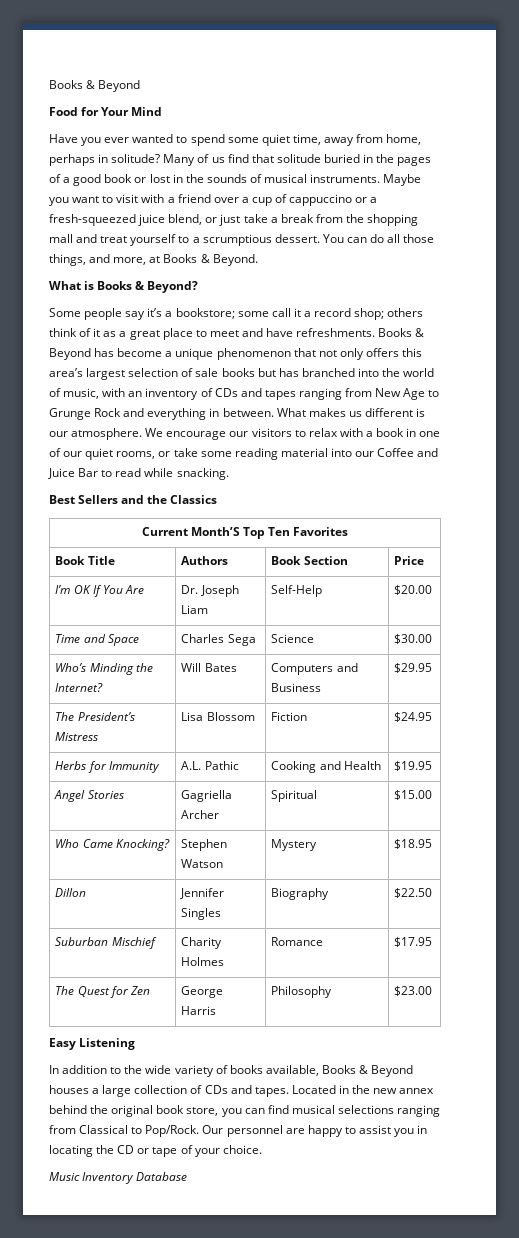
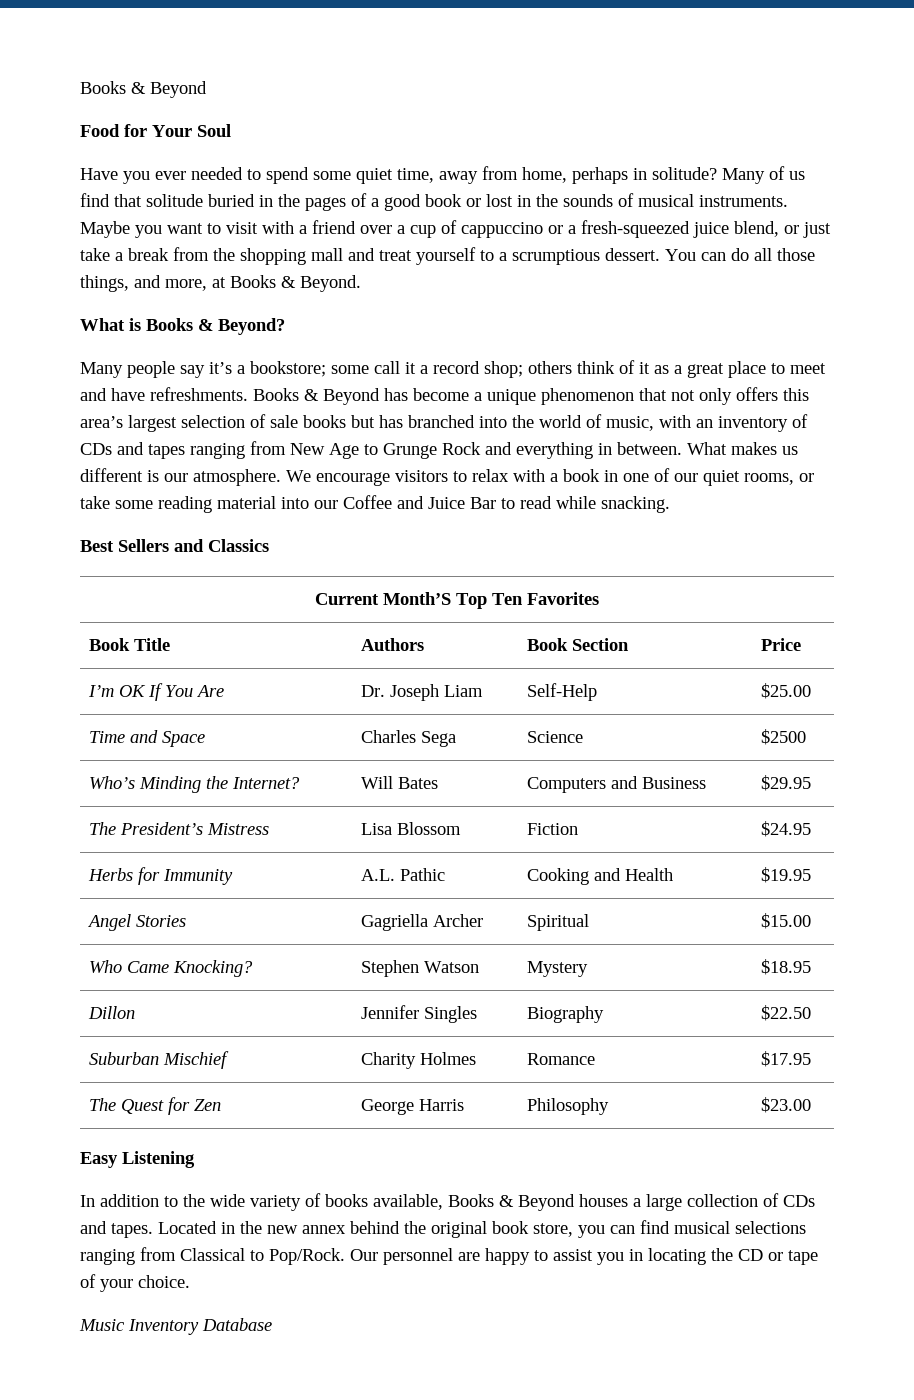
- Food for Your Mind
+ Food for Your Soul
- Have you ever wanted to spend some quiet time, away from home, perhaps in solitude?
+ Have you ever needed to spend some quiet time, away from home, perhaps in solitude?
- Some people say it’s a bookstore; some call it a record shop; others think of it as a great place to meet and have refreshments.
+ Many people say it’s a bookstore; some call it a record shop; others think of it as a great place to meet and have refreshments.
- We encourage our visitors to relax with a book in one of our quiet rooms, or take some reading material into our Coffee and Juice Bar to read while snacking.
+ We encourage visitors to relax with a book in one of our quiet rooms, or take some reading material into our Coffee and Juice Bar to read while snacking.
- Best Sellers and the Classics
+ Best Sellers and Classics
- I’m OK If You Are | Dr. Joseph Liam | Self-Help | $20.00
+ I’m OK If You Are | Dr. Joseph Liam | Self-Help | $25.00
- Time and Space | Charles Sega | Science | $30.00
+ Time and Space | Charles Sega | Science | $2500

